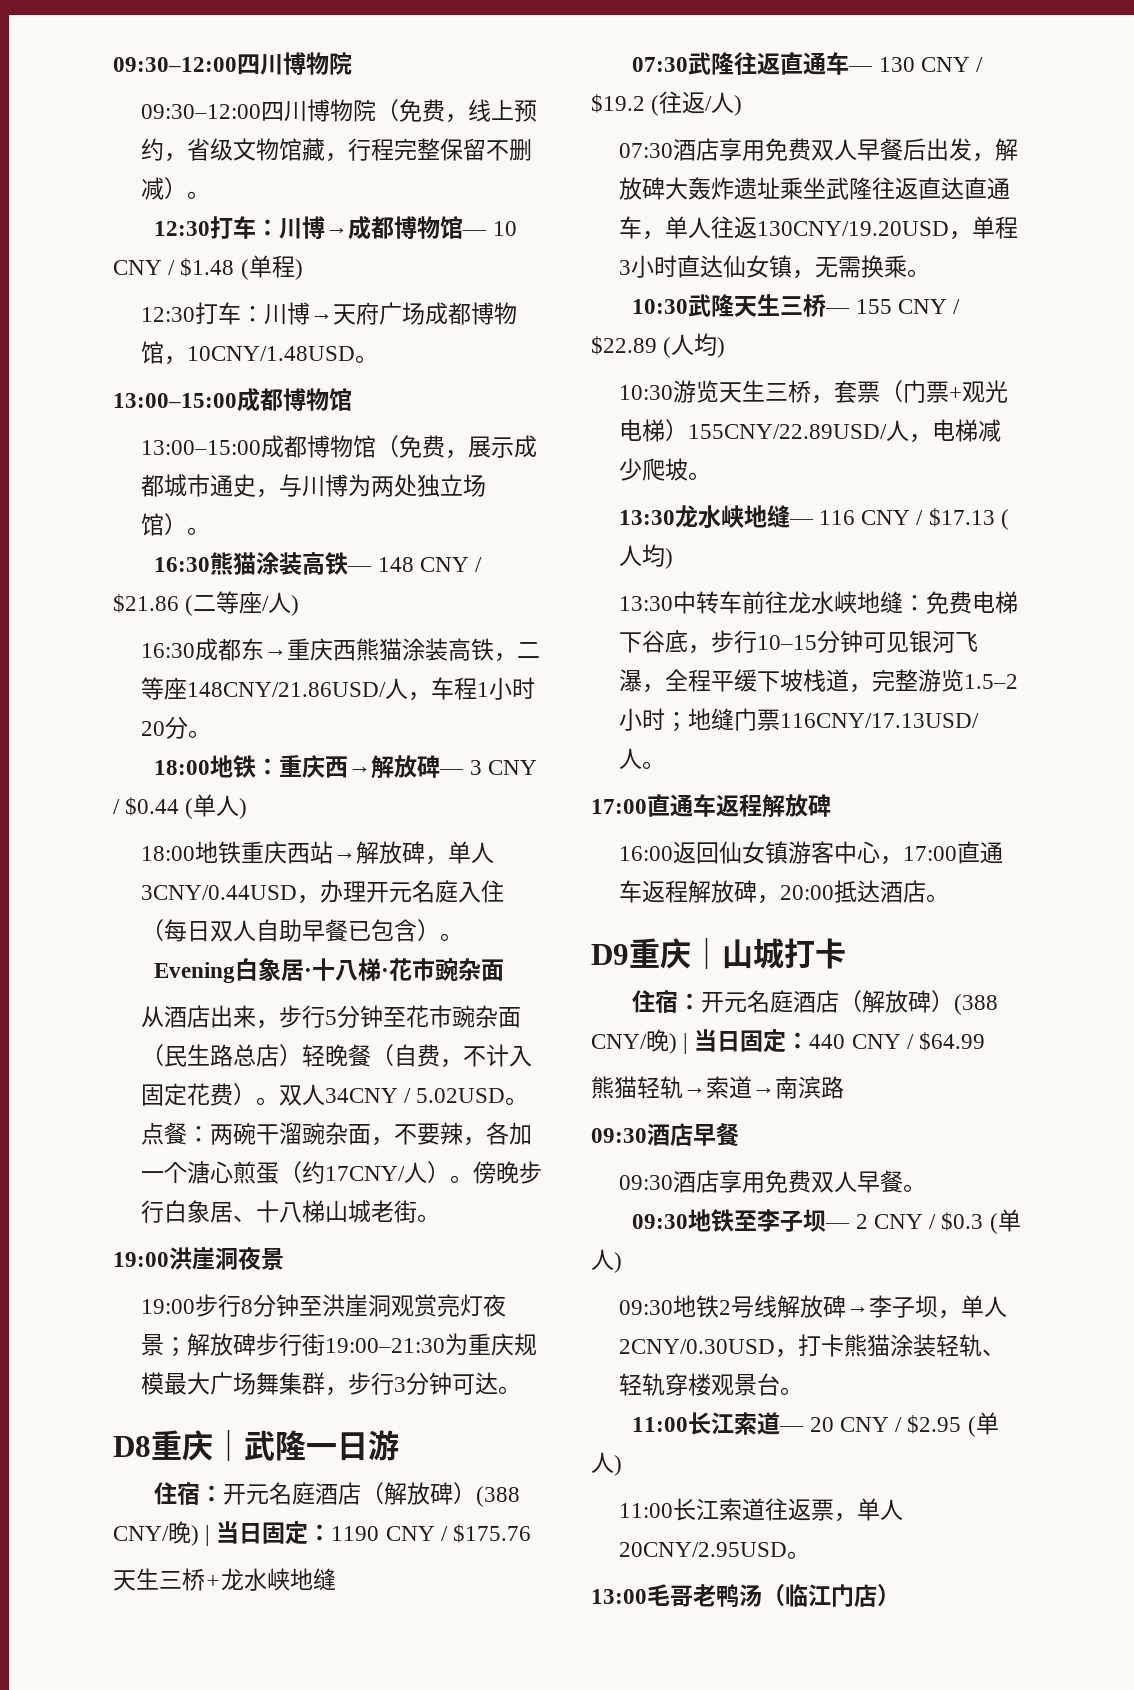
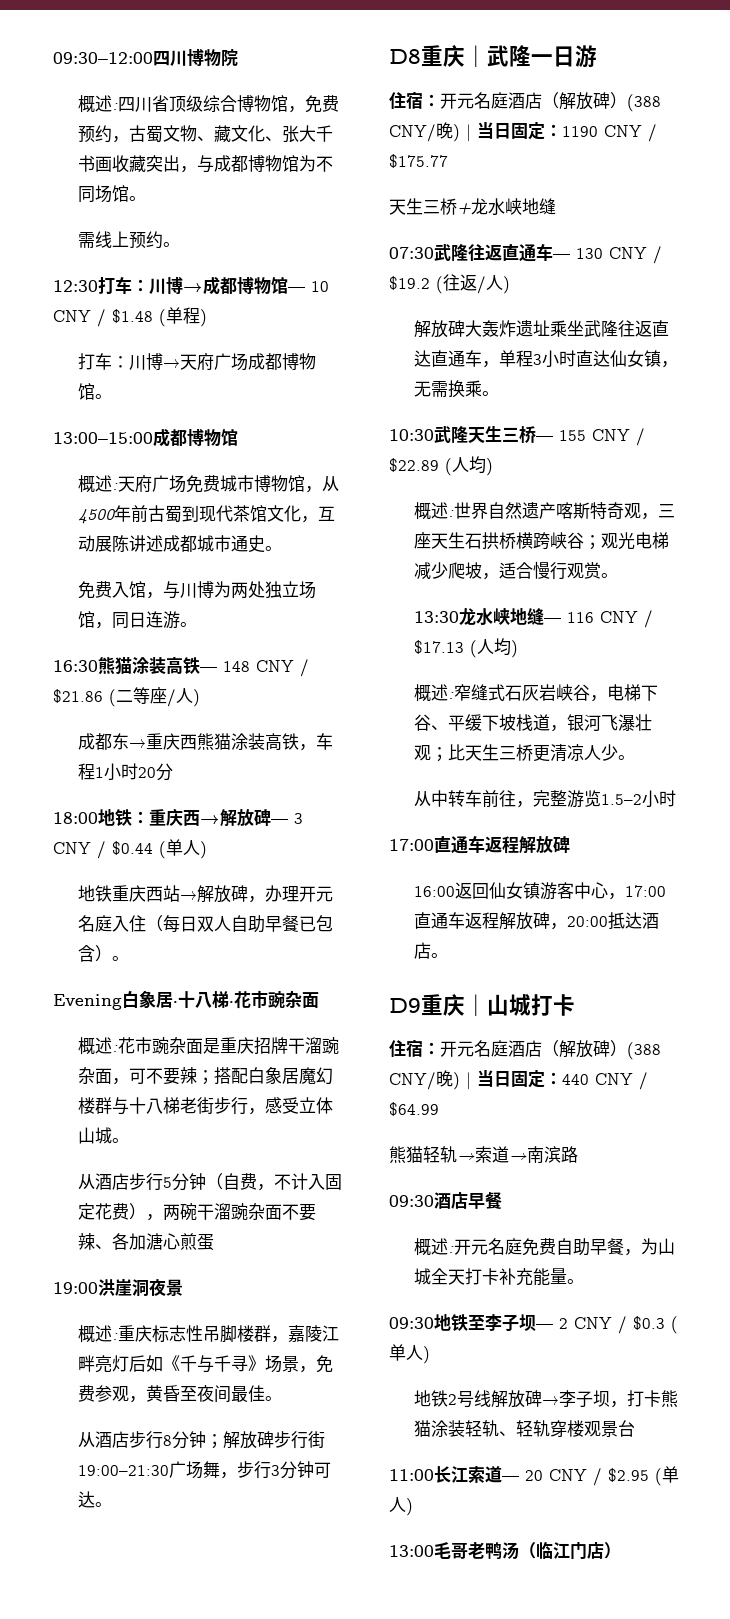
- 09:30–12:00四川博物院（免费，线上预约，省级文物馆藏，行程完整保留不删减）。
+ 概述:四川省顶级综合博物馆，免费预约，古蜀文物、藏文化、张大千书画收藏突出，与成都博物馆为不同场馆。
+ 需线上预约。
- 12:30打车：川博→天府广场成都博物馆，10CNY/1.48USD。
+ 打车：川博→天府广场成都博物馆。
- 13:00–15:00成都博物馆（免费，展示成都城市通史，与川博为两处独立场馆）。
+ 概述:天府广场免费城市博物馆，从4500年前古蜀到现代茶馆文化，互动展陈讲述成都城市通史。
+ 免费入馆，与川博为两处独立场馆，同日连游。
- 16:30成都东→重庆西熊猫涂装高铁，二等座148CNY/21.86USD/人，车程1小时20分。
+ 成都东→重庆西熊猫涂装高铁，车程1小时20分
- 18:00地铁重庆西站→解放碑，单人3CNY/0.44USD，办理开元名庭入住（每日双人自助早餐已包含）。
+ 地铁重庆西站→解放碑，办理开元名庭入住（每日双人自助早餐已包含）。
- 从酒店出来，步行5分钟至花市豌杂面（民生路总店）轻晚餐（自费，不计入固定花费）。双人34CNY / 5.02USD。点餐：两碗干溜豌杂面，不要辣，各加一个溏心煎蛋（约17CNY/人）。傍晚步行白象居、十八梯山城老街。
+ 概述:花市豌杂面是重庆招牌干溜豌杂面，可不要辣；搭配白象居魔幻楼群与十八梯老街步行，感受立体山城。
+ 从酒店步行5分钟（自费，不计入固定花费），两碗干溜豌杂面不要辣、各加溏心煎蛋
  19:00洪崖洞夜景
- 19:00步行8分钟至洪崖洞观赏亮灯夜景；解放碑步行街19:00–21:30为重庆规模最大广场舞集群，步行3分钟可达。
+ 概述:重庆标志性吊脚楼群，嘉陵江畔亮灯后如《千与千寻》场景，免费参观，黄昏至夜间最佳。
+ 从酒店步行8分钟；解放碑步行街19:00–21:30广场舞，步行3分钟可达。
- 住宿：开元名庭酒店（解放碑）(388 CNY/晚) | 当日固定：1190 CNY / $175.76
+ 住宿：开元名庭酒店（解放碑）(388 CNY/晚) | 当日固定：1190 CNY / $175.77
- 07:30酒店享用免费双人早餐后出发，解放碑大轰炸遗址乘坐武隆往返直达直通车，单人往返130CNY/19.20USD，单程3小时直达仙女镇，无需换乘。
+ 解放碑大轰炸遗址乘坐武隆往返直达直通车，单程3小时直达仙女镇，无需换乘。
- 10:30游览天生三桥，套票（门票+观光电梯）155CNY/22.89USD/人，电梯减少爬坡。
+ 概述:世界自然遗产喀斯特奇观，三座天生石拱桥横跨峡谷；观光电梯减少爬坡，适合慢行观赏。
- 13:30中转车前往龙水峡地缝：免费电梯下谷底，步行10–15分钟可见银河飞瀑，全程平缓下坡栈道，完整游览1.5–2小时；地缝门票116CNY/17.13USD/人。
+ 概述:窄缝式石灰岩峡谷，电梯下谷、平缓下坡栈道，银河飞瀑壮观；比天生三桥更清凉人少。
+ 从中转车前往，完整游览1.5–2小时
- 09:30酒店享用免费双人早餐。
+ 概述:开元名庭免费自助早餐，为山城全天打卡补充能量。
- 09:30地铁2号线解放碑→李子坝，单人2CNY/0.30USD，打卡熊猫涂装轻轨、轻轨穿楼观景台。
+ 地铁2号线解放碑→李子坝，打卡熊猫涂装轻轨、轻轨穿楼观景台
- 11:00长江索道往返票，单人20CNY/2.95USD。

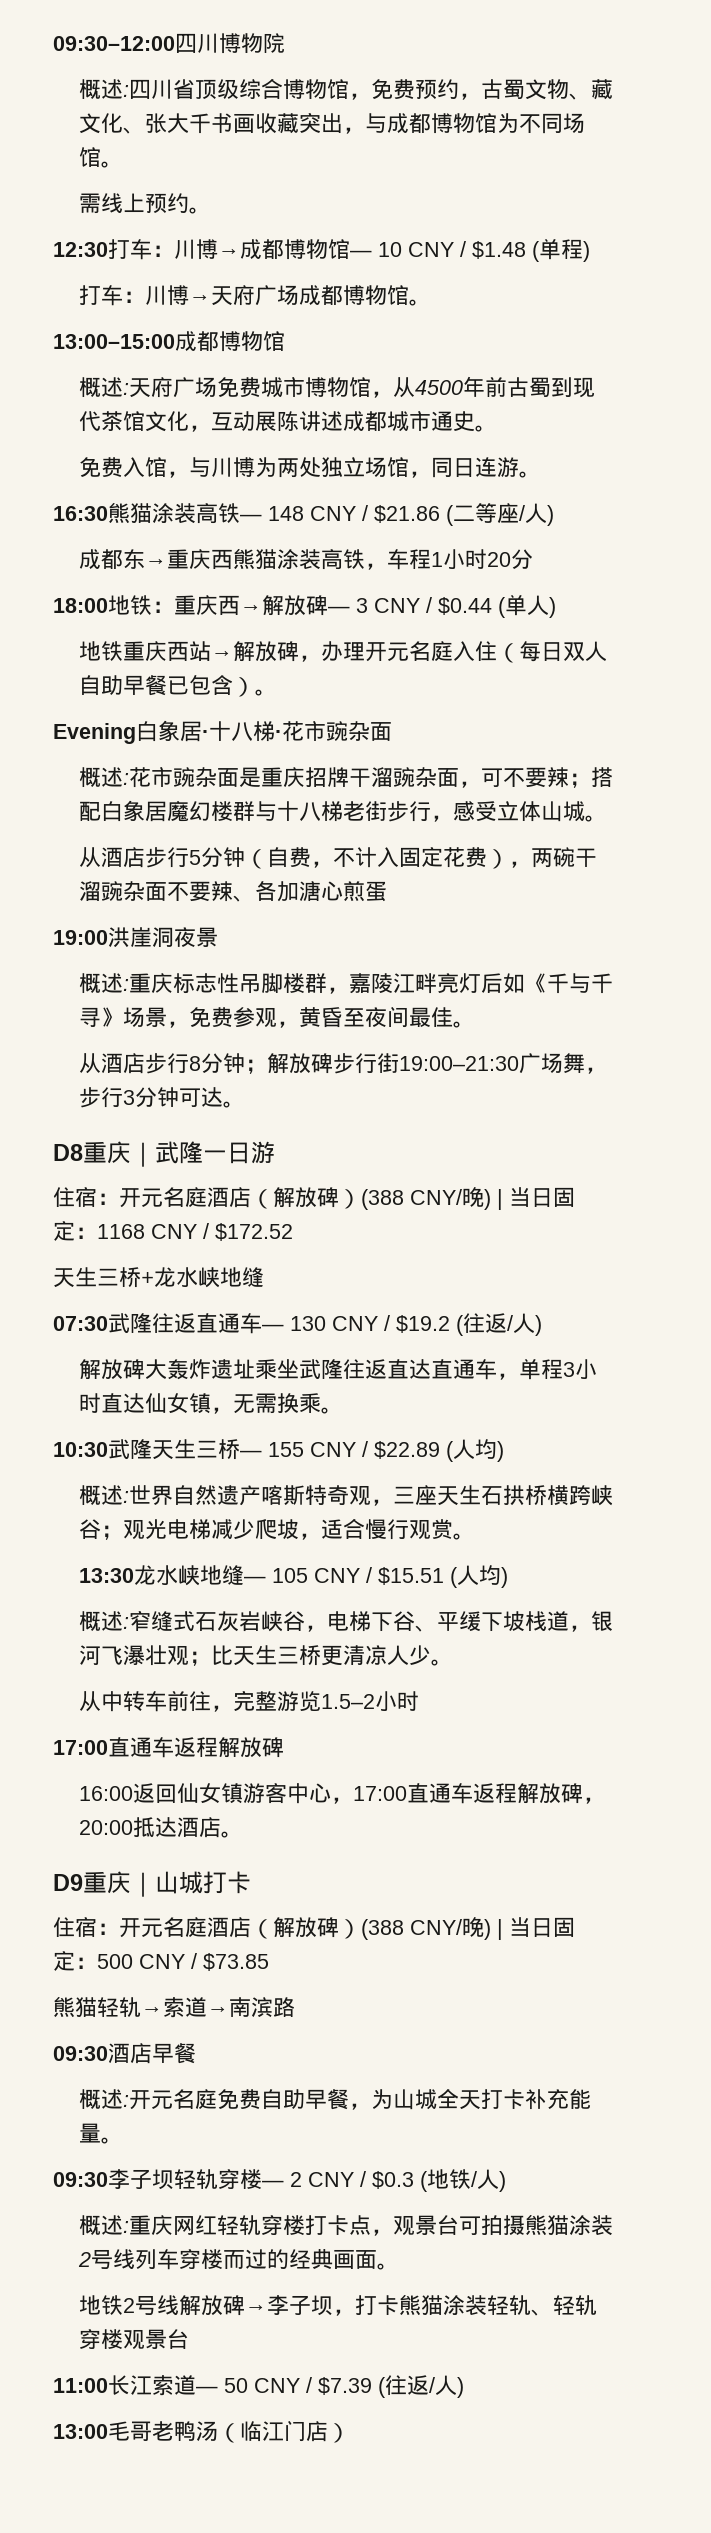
- 住宿：开元名庭酒店（解放碑）(388 CNY/晚) | 当日固定：1190 CNY / $175.77
+ 住宿：开元名庭酒店（解放碑）(388 CNY/晚) | 当日固定：1168 CNY / $172.52
- 13:30龙水峡地缝— 116 CNY / $17.13 (人均)
+ 13:30龙水峡地缝— 105 CNY / $15.51 (人均)
- 住宿：开元名庭酒店（解放碑）(388 CNY/晚) | 当日固定：440 CNY / $64.99
+ 住宿：开元名庭酒店（解放碑）(388 CNY/晚) | 当日固定：500 CNY / $73.85
- 09:30地铁至李子坝— 2 CNY / $0.3 (单人)
+ 09:30李子坝轻轨穿楼— 2 CNY / $0.3 (地铁/人)
+ 概述:重庆网红轻轨穿楼打卡点，观景台可拍摄熊猫涂装2号线列车穿楼而过的经典画面。
- 11:00长江索道— 20 CNY / $2.95 (单人)
+ 11:00长江索道— 50 CNY / $7.39 (往返/人)

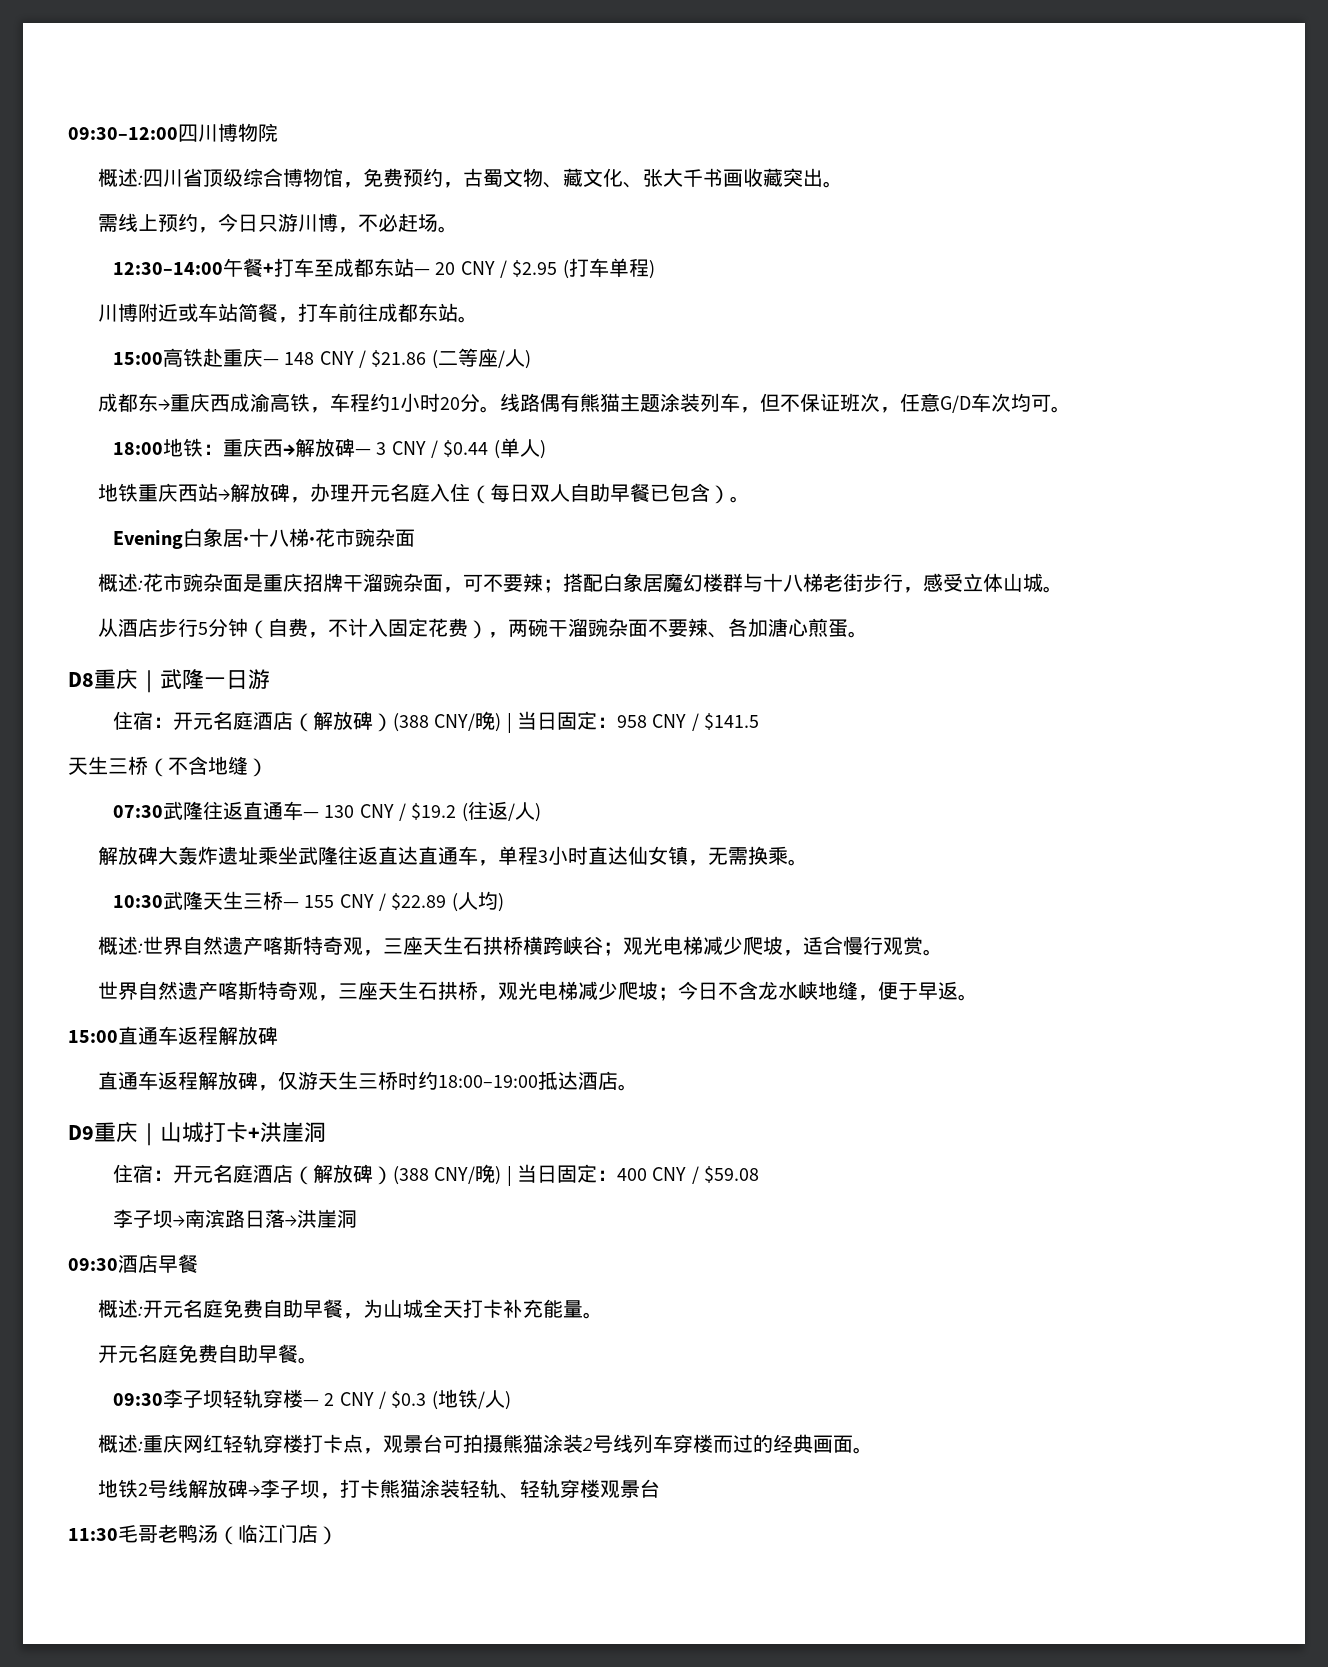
- 概述:四川省顶级综合博物馆，免费预约，古蜀文物、藏文化、张大千书画收藏突出，与成都博物馆为不同场馆。
- 需线上预约。
- 12:30打车：川博→成都博物馆— 10 CNY / $1.48 (单程)
- 打车：川博→天府广场成都博物馆。
- 13:00–15:00成都博物馆
- 概述:天府广场免费城市博物馆，从4500年前古蜀到现代茶馆文化，互动展陈讲述成都城市通史。
- 免费入馆，与川博为两处独立场馆，同日连游。
- 16:30熊猫涂装高铁— 148 CNY / $21.86 (二等座/人)
+ 概述:四川省顶级综合博物馆，免费预约，古蜀文物、藏文化、张大千书画收藏突出。
+ 需线上预约，今日只游川博，不必赶场。
+ 12:30–14:00午餐+打车至成都东站— 20 CNY / $2.95 (打车单程)
+ 川博附近或车站简餐，打车前往成都东站。
+ 15:00高铁赴重庆— 148 CNY / $21.86 (二等座/人)
- 成都东→重庆西熊猫涂装高铁，车程1小时20分
+ 成都东→重庆西成渝高铁，车程约1小时20分。线路偶有熊猫主题涂装列车，但不保证班次，任意G/D车次均可。
- 从酒店步行5分钟（自费，不计入固定花费），两碗干溜豌杂面不要辣、各加溏心煎蛋
- 19:00洪崖洞夜景
- 概述:重庆标志性吊脚楼群，嘉陵江畔亮灯后如《千与千寻》场景，免费参观，黄昏至夜间最佳。
- 从酒店步行8分钟；解放碑步行街19:00–21:30广场舞，步行3分钟可达。
+ 从酒店步行5分钟（自费，不计入固定花费），两碗干溜豌杂面不要辣、各加溏心煎蛋。
- 住宿：开元名庭酒店（解放碑）(388 CNY/晚) | 当日固定：1168 CNY / $172.52
- 天生三桥+龙水峡地缝
+ 住宿：开元名庭酒店（解放碑）(388 CNY/晚) | 当日固定：958 CNY / $141.5
+ 天生三桥（不含地缝）
- 13:30龙水峡地缝— 105 CNY / $15.51 (人均)
- 概述:窄缝式石灰岩峡谷，电梯下谷、平缓下坡栈道，银河飞瀑壮观；比天生三桥更清凉人少。
- 从中转车前往，完整游览1.5–2小时
- 17:00直通车返程解放碑
- 16:00返回仙女镇游客中心，17:00直通车返程解放碑，20:00抵达酒店。
+ 世界自然遗产喀斯特奇观，三座天生石拱桥，观光电梯减少爬坡；今日不含龙水峡地缝，便于早返。
+ 15:00直通车返程解放碑
+ 直通车返程解放碑，仅游天生三桥时约18:00–19:00抵达酒店。
- D9重庆｜山城打卡
+ D9重庆｜山城打卡+洪崖洞
- 住宿：开元名庭酒店（解放碑）(388 CNY/晚) | 当日固定：500 CNY / $73.85
- 熊猫轻轨→索道→南滨路
+ 住宿：开元名庭酒店（解放碑）(388 CNY/晚) | 当日固定：400 CNY / $59.08
+ 李子坝→南滨路日落→洪崖洞
+ 开元名庭免费自助早餐。
- 11:00长江索道— 50 CNY / $7.39 (往返/人)
- 13:00毛哥老鸭汤（临江门店）
+ 11:30毛哥老鸭汤（临江门店）

